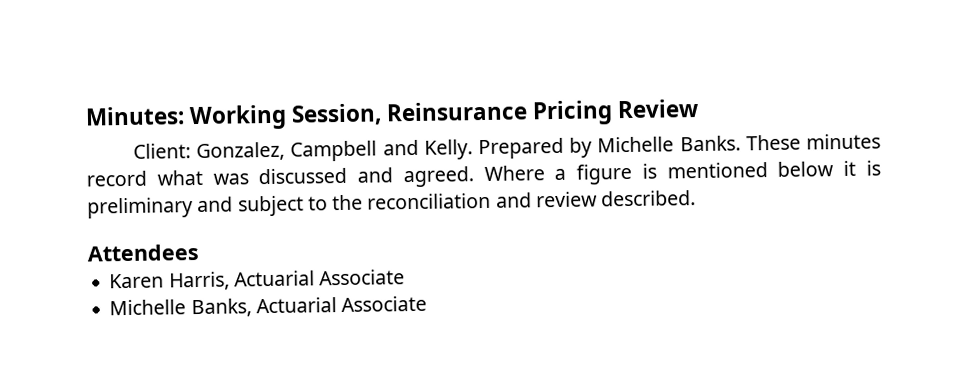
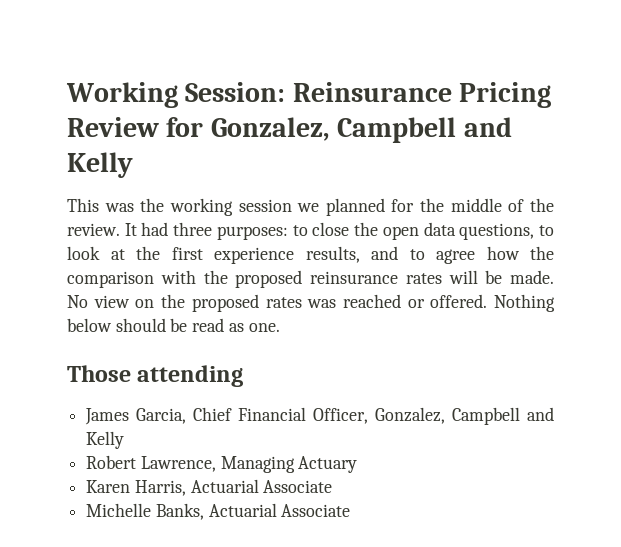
- Minutes: Working Session, Reinsurance Pricing Review
- Client: Gonzalez, Campbell and Kelly. Prepared by Michelle Banks. These minutes record what was discussed and agreed. Where a figure is mentioned below it is preliminary and subject to the reconciliation and review described.
- Attendees
+ Working Session: Reinsurance Pricing Review for Gonzalez, Campbell and Kelly
+ This was the working session we planned for the middle of the review. It had three purposes: to close the open data questions, to look at the first experience results, and to agree how the comparison with the proposed reinsurance rates will be made. No view on the proposed rates was reached or offered. Nothing below should be read as one.
+ Those attending
+ James Garcia, Chief Financial Officer, Gonzalez, Campbell and Kelly
+ Robert Lawrence, Managing Actuary

